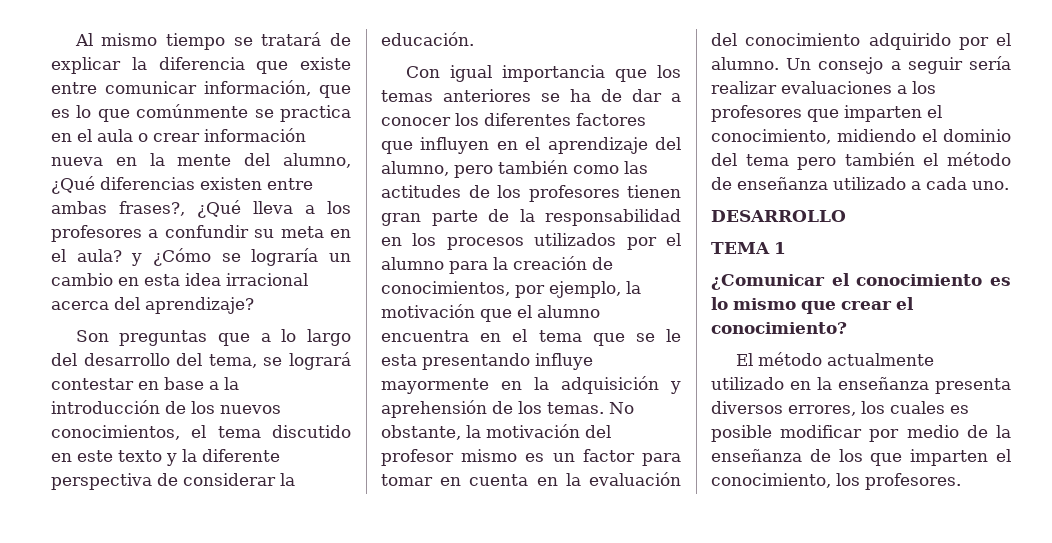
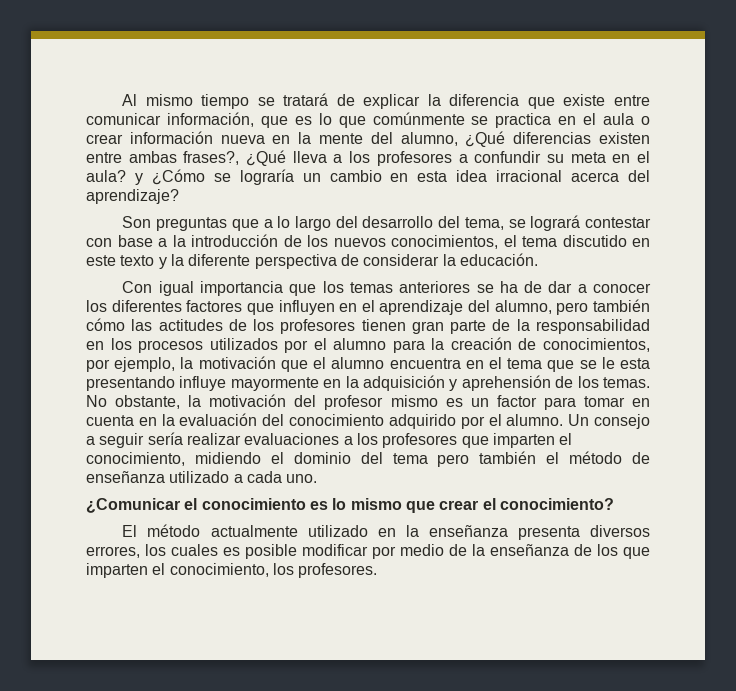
- Son preguntas que a lo largo del desarrollo del tema, se logrará contestar en base a la introducción de los nuevos conocimientos, el tema discutido en este texto y la diferente perspectiva de considerar la educación.
+ Son preguntas que a lo largo del desarrollo del tema, se logrará contestar con base a la introducción de los nuevos conocimientos, el tema discutido en este texto y la diferente perspectiva de considerar la educación.
- Con igual importancia que los temas anteriores se ha de dar a conocer los diferentes factores que influyen en el aprendizaje del alumno, pero también como las actitudes de los profesores tienen gran parte de la responsabilidad en los procesos utilizados por el alumno para la creación de conocimientos, por ejemplo, la motivación que el alumno encuentra en el tema que se le esta presentando influye mayormente en la adquisición y aprehensión de los temas.
+ Con igual importancia que los temas anteriores se ha de dar a conocer los diferentes factores que influyen en el aprendizaje del alumno, pero también cómo las actitudes de los profesores tienen gran parte de la responsabilidad en los procesos utilizados por el alumno para la creación de conocimientos, por ejemplo, la motivación que el alumno encuentra en el tema que se le esta presentando influye mayormente en la adquisición y aprehensión de los temas.
- DESARROLLO
- TEMA 1

